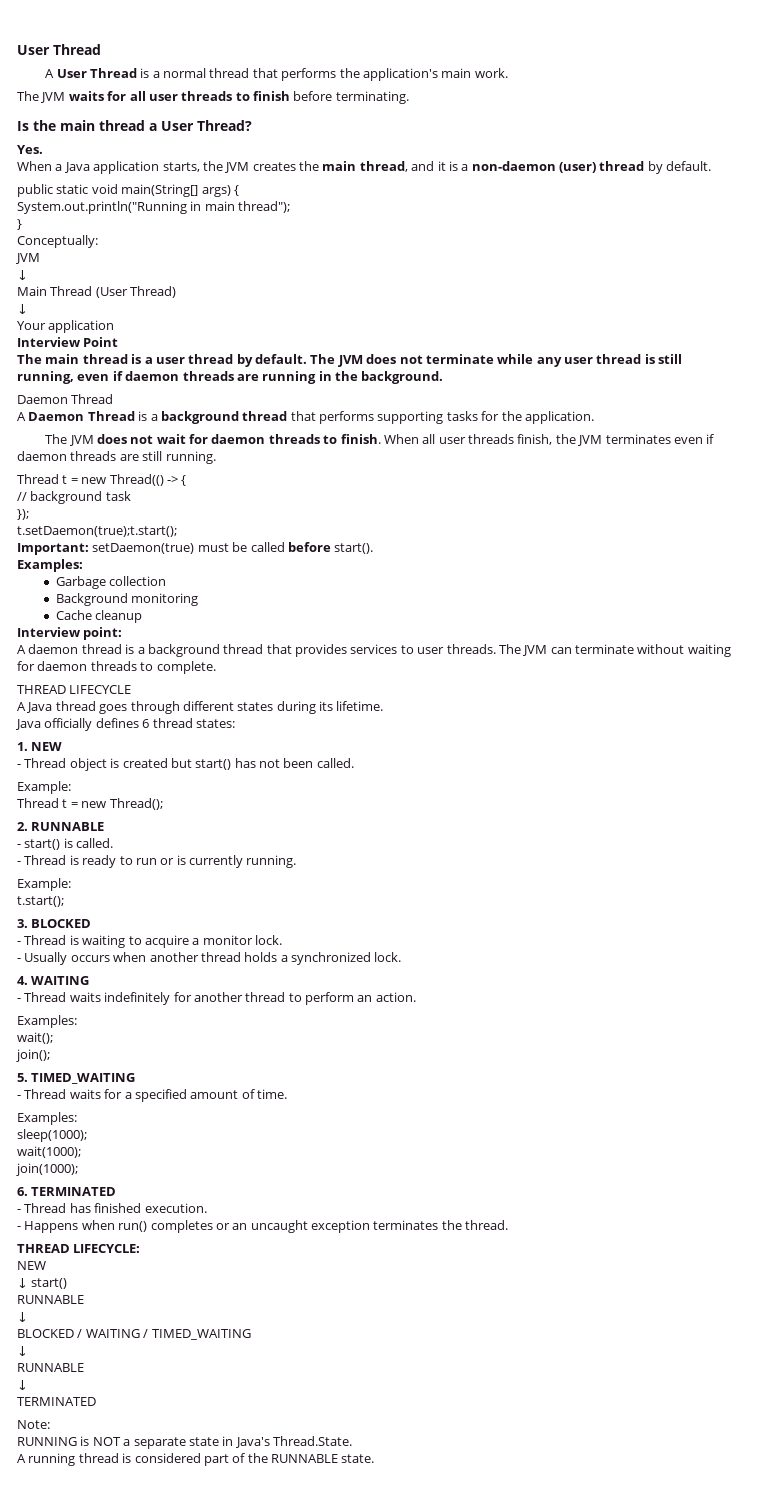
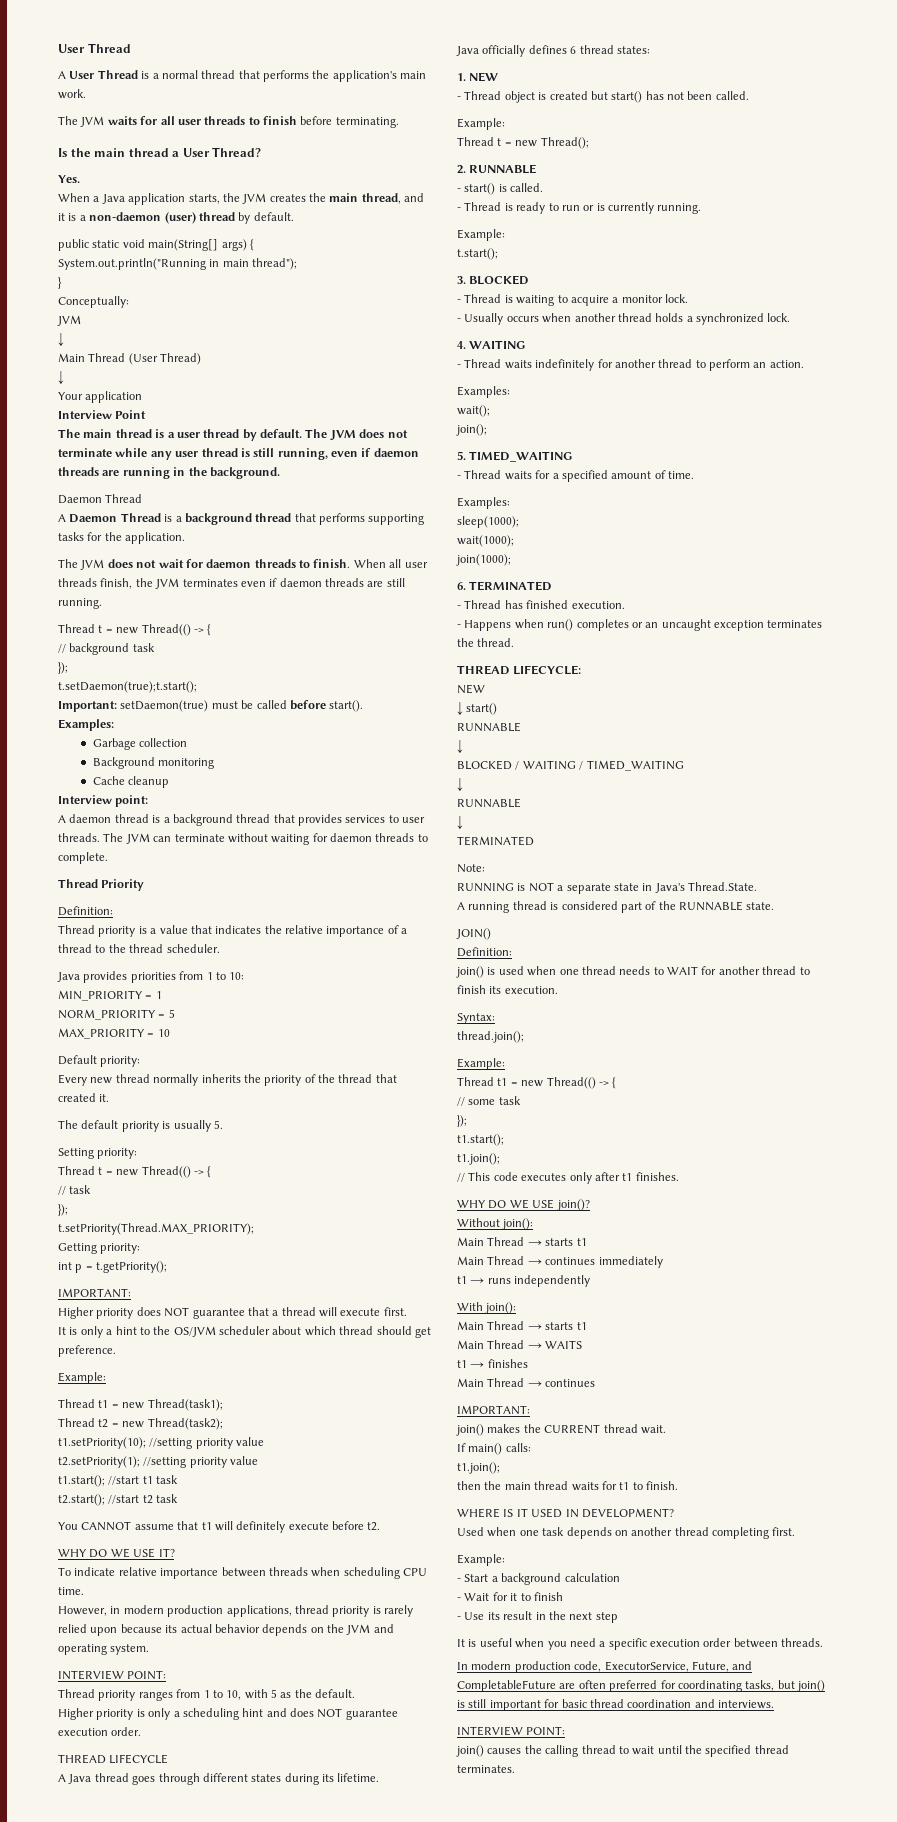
+ Thread Priority
+ Definition:
+ Thread priority is a value that indicates the relative importance of a thread to the thread scheduler.
+ Java provides priorities from 1 to 10:
+ MIN_PRIORITY = 1
+ NORM_PRIORITY = 5
+ MAX_PRIORITY = 10
+ Default priority:
+ Every new thread normally inherits the priority of the thread that created it.
+ The default priority is usually 5.
+ Setting priority:
+ Thread t = new Thread(() -> {
+ // task
+ });
+ t.setPriority(Thread.MAX_PRIORITY);
+ Getting priority:
+ int p = t.getPriority();
+ IMPORTANT:
+ Higher priority does NOT guarantee that a thread will execute first.
+ It is only a hint to the OS/JVM scheduler about which thread should get preference.
+ Example:
+ Thread t1 = new Thread(task1);
+ Thread t2 = new Thread(task2);
+ t1.setPriority(10); //setting priority value
+ t2.setPriority(1); //setting priority value
+ t1.start(); //start t1 task
+ t2.start(); //start t2 task
+ You CANNOT assume that t1 will definitely execute before t2.
+ WHY DO WE USE IT?
+ To indicate relative importance between threads when scheduling CPU time.
+ However, in modern production applications, thread priority is rarely relied upon because its actual behavior depends on the JVM and operating system.
+ INTERVIEW POINT:
+ Thread priority ranges from 1 to 10, with 5 as the default.
+ Higher priority is only a scheduling hint and does NOT guarantee execution order.
+ JOIN()
+ Definition:
+ join() is used when one thread needs to WAIT for another thread to finish its execution.
+ Syntax:
+ thread.join();
+ Example:
+ Thread t1 = new Thread(() -> {
+ // some task
+ });
+ t1.start();
+ t1.join();
+ // This code executes only after t1 finishes.
+ WHY DO WE USE join()?
+ Without join():
+ Main Thread → starts t1
+ Main Thread → continues immediately
+ t1 → runs independently
+ With join():
+ Main Thread → starts t1
+ Main Thread → WAITS
+ t1 → finishes
+ Main Thread → continues
+ IMPORTANT:
+ join() makes the CURRENT thread wait.
+ If main() calls:
+ t1.join();
+ then the main thread waits for t1 to finish.
+ WHERE IS IT USED IN DEVELOPMENT?
+ Used when one task depends on another thread completing first.
+ Example:
+ - Start a background calculation
+ - Wait for it to finish
+ - Use its result in the next step
+ It is useful when you need a specific execution order between threads.
+ In modern production code, ExecutorService, Future, and CompletableFuture are often preferred for coordinating tasks, but join() is still important for basic thread coordination and interviews.
+ INTERVIEW POINT:
+ join() causes the calling thread to wait until the specified thread terminates.

